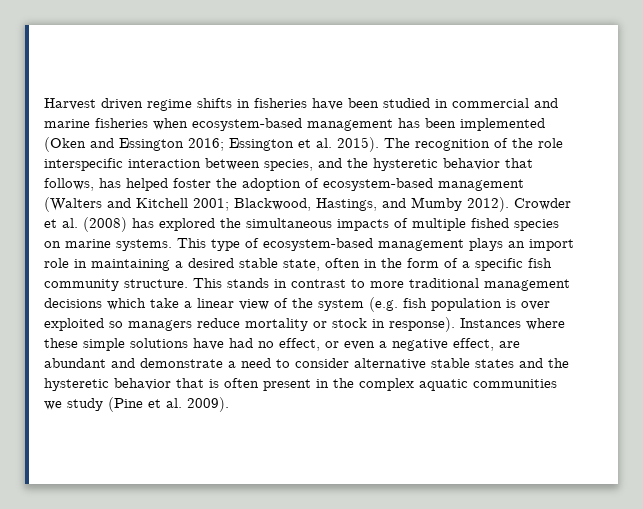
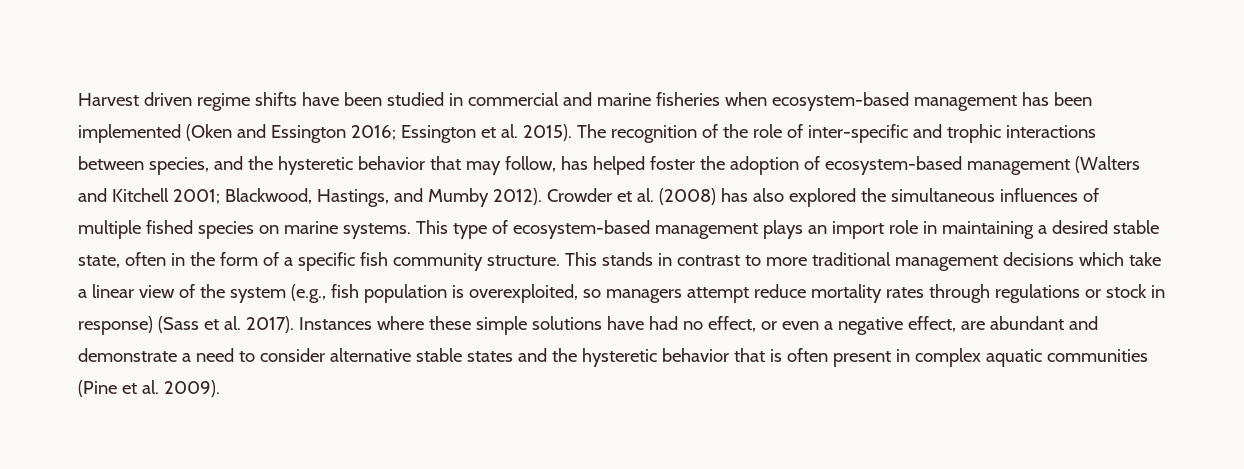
- Harvest driven regime shifts in fisheries have been studied in commercial and marine fisheries when ecosystem-based management has been implemented (Oken and Essington 2016; Essington et al. 2015).
+ Harvest driven regime shifts have been studied in commercial and marine fisheries when ecosystem-based management has been implemented (Oken and Essington 2016; Essington et al. 2015).
- The recognition of the role interspecific interaction between species, and the hysteretic behavior that follows, has helped foster the adoption of ecosystem-based management (Walters and Kitchell 2001; Blackwood, Hastings, and Mumby 2012).
+ The recognition of the role of inter-specific and trophic interactions between species, and the hysteretic behavior that may follow, has helped foster the adoption of ecosystem-based management (Walters and Kitchell 2001; Blackwood, Hastings, and Mumby 2012).
- Crowder et al. (2008) has explored the simultaneous impacts of multiple fished species on marine systems.
+ Crowder et al. (2008) has also explored the simultaneous influences of multiple fished species on marine systems.
- This stands in contrast to more traditional management decisions which take a linear view of the system (e.g. fish population is over exploited so managers reduce mortality or stock in response).
+ This stands in contrast to more traditional management decisions which take a linear view of the system (e.g., fish population is overexploited, so managers attempt reduce mortality rates through regulations or stock in response) (Sass et al. 2017).
- Instances where these simple solutions have had no effect, or even a negative effect, are abundant and demonstrate a need to consider alternative stable states and the hysteretic behavior that is often present in the complex aquatic communities we study (Pine et al. 2009).
+ Instances where these simple solutions have had no effect, or even a negative effect, are abundant and demonstrate a need to consider alternative stable states and the hysteretic behavior that is often present in complex aquatic communities (Pine et al. 2009).

